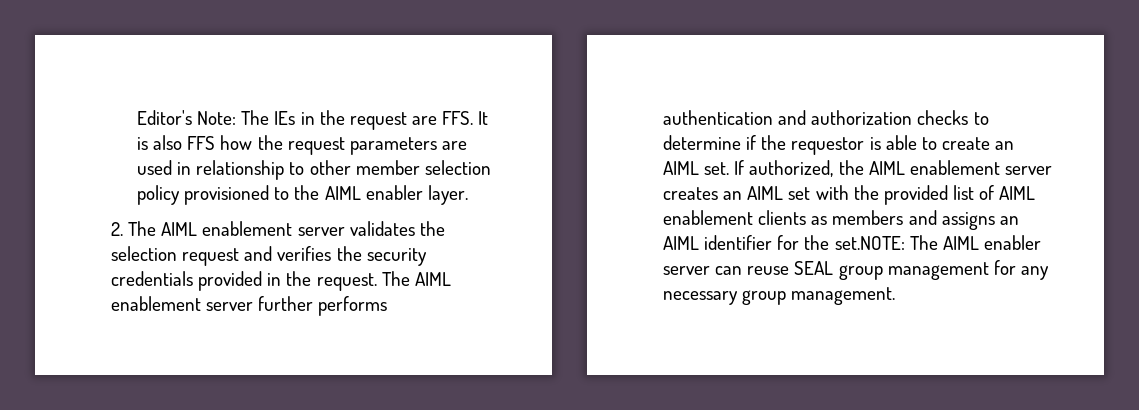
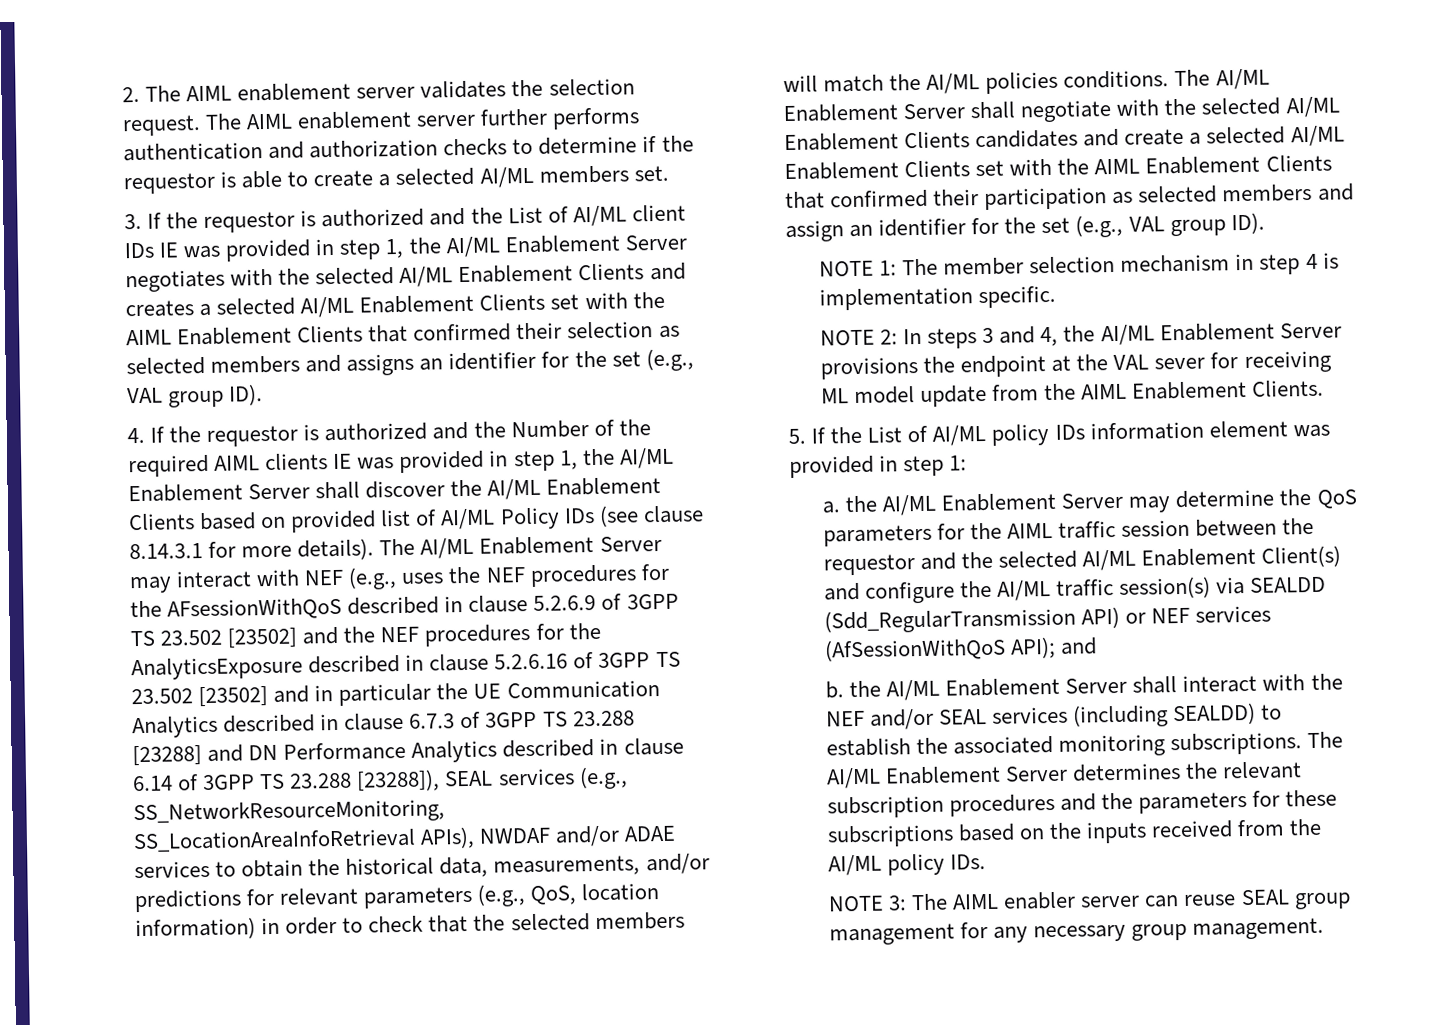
- Editor's Note: The IEs in the request are FFS. It is also FFS how the request parameters are used in relationship to other member selection policy provisioned to the AIML enabler layer.
- 2. The AIML enablement server validates the selection request and verifies the security credentials provided in the request.
+ 2. The AIML enablement server validates the selection request.
- The AIML enablement server further performs authentication and authorization checks to determine if the requestor is able to create an AIML set. If authorized, the AIML enablement server creates an AIML set with the provided list of AIML enablement clients as members and assigns an AIML identifier for the set.NOTE: The AIML enabler server can reuse SEAL group management for any necessary group management.
+ The AIML enablement server further performs authentication and authorization checks to determine if the requestor is able to create a selected AI/ML members set.
+ 3. If the requestor is authorized and the List of AI/ML client IDs IE was provided in step 1, the AI/ML Enablement Server negotiates with the selected AI/ML Enablement Clients and creates a selected AI/ML Enablement Clients set with the AIML Enablement Clients that confirmed their selection as selected members and assigns an identifier for the set (e.g., VAL group ID).
+ 4. If the requestor is authorized and the Number of the required AIML clients IE was provided in step 1, the AI/ML Enablement Server shall discover the AI/ML Enablement Clients based on provided list of AI/ML Policy IDs (see clause 8.14.3.1 for more details). The AI/ML Enablement Server may interact with NEF (e.g., uses the NEF procedures for the AFsessionWithQoS described in clause 5.2.6.9 of 3GPP TS 23.502 [23502] and the NEF procedures for the AnalyticsExposure described in clause 5.2.6.16 of 3GPP TS 23.502 [23502] and in particular the UE Communication Analytics described in clause 6.7.3 of 3GPP TS 23.288 [23288] and DN Performance Analytics described in clause 6.14 of 3GPP TS 23.288 [23288]), SEAL services (e.g., SS_NetworkResourceMonitoring, SS_LocationAreaInfoRetrieval APIs), NWDAF and/or ADAE services to obtain the historical data, measurements, and/or predictions for relevant parameters (e.g., QoS, location information) in order to check that the selected members will match the AI/ML policies conditions. The AI/ML Enablement Server shall negotiate with the selected AI/ML Enablement Clients candidates and create a selected AI/ML Enablement Clients set with the AIML Enablement Clients that confirmed their participation as selected members and assign an identifier for the set (e.g., VAL group ID).
+ NOTE 1: The member selection mechanism in step 4 is implementation specific.
+ NOTE 2: In steps 3 and 4, the AI/ML Enablement Server provisions the endpoint at the VAL sever for receiving ML model update from the AIML Enablement Clients.
+ 5. If the List of AI/ML policy IDs information element was provided in step 1:
+ a. the AI/ML Enablement Server may determine the QoS parameters for the AIML traffic session between the requestor and the selected AI/ML Enablement Client(s) and configure the AI/ML traffic session(s) via SEALDD (Sdd_RegularTransmission API) or NEF services (AfSessionWithQoS API); and
+ b. the AI/ML Enablement Server shall interact with the NEF and/or SEAL services (including SEALDD) to establish the associated monitoring subscriptions. The AI/ML Enablement Server determines the relevant subscription procedures and the parameters for these subscriptions based on the inputs received from the AI/ML policy IDs.
+ NOTE 3: The AIML enabler server can reuse SEAL group management for any necessary group management.

